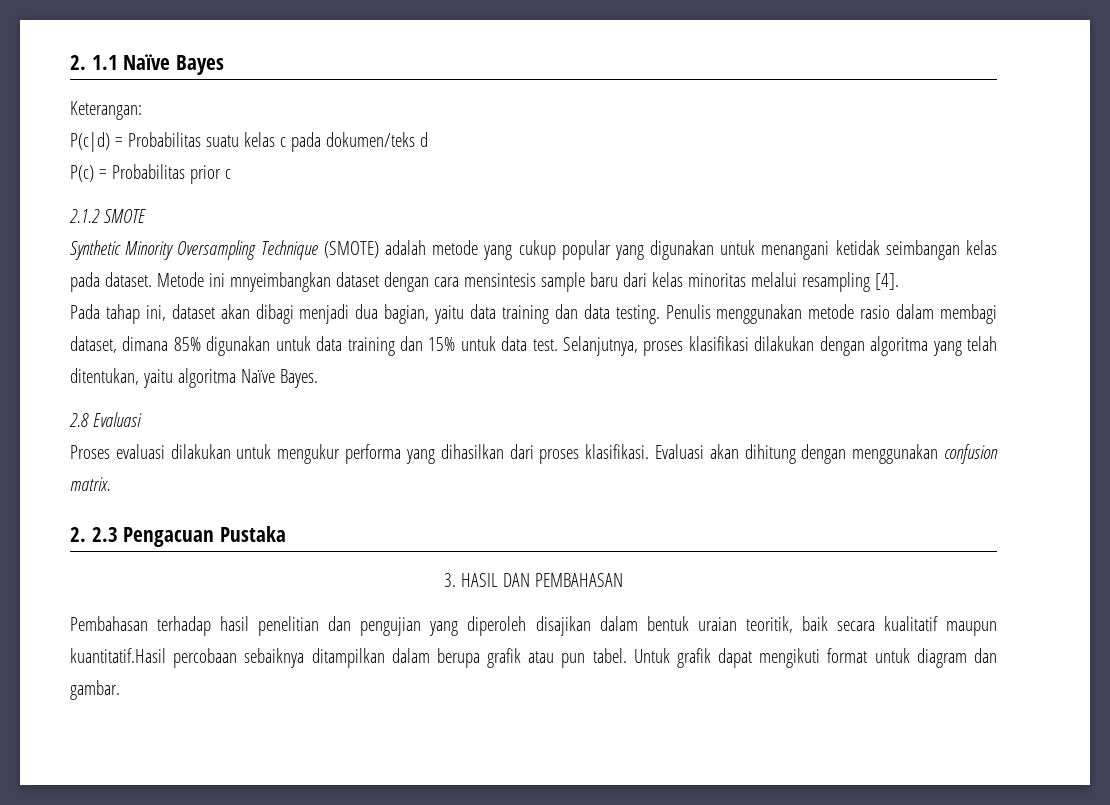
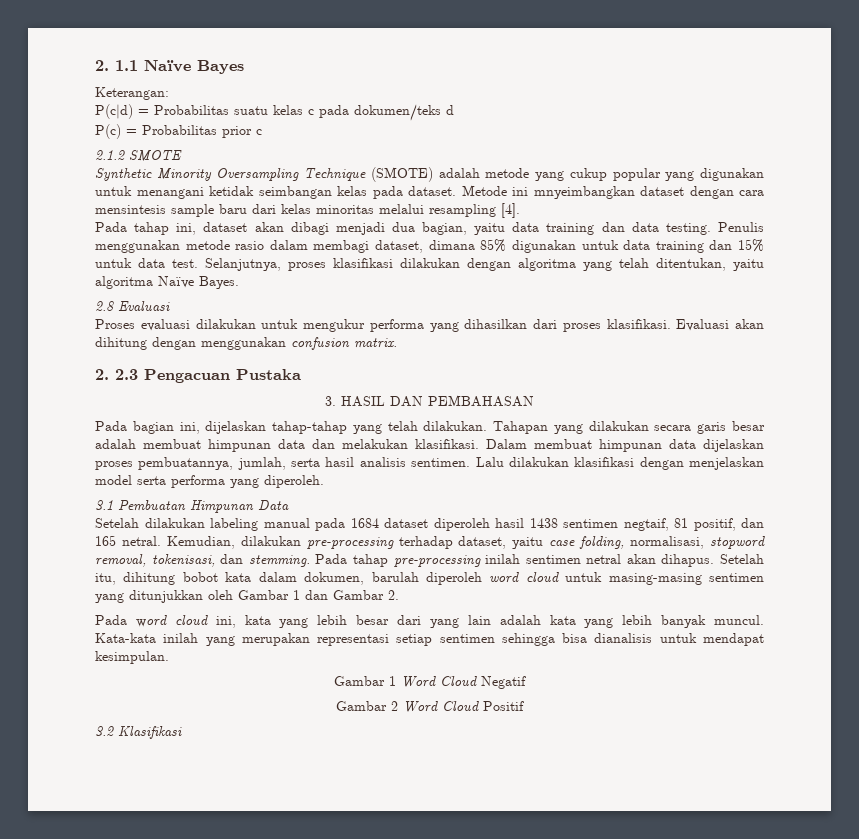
- Pembahasan terhadap hasil penelitian dan pengujian yang diperoleh disajikan dalam bentuk uraian teoritik, baik secara kualitatif maupun kuantitatif.Hasil percobaan sebaiknya ditampilkan dalam berupa grafik atau pun tabel. Untuk grafik dapat mengikuti format untuk diagram dan gambar.
+ Pada bagian ini, dijelaskan tahap-tahap yang telah dilakukan. Tahapan yang dilakukan secara garis besar adalah membuat himpunan data dan melakukan klasifikasi. Dalam membuat himpunan data dijelaskan proses pembuatannya, jumlah, serta hasil analisis sentimen. Lalu dilakukan klasifikasi dengan menjelaskan model serta performa yang diperoleh.
+ 3.1 Pembuatan Himpunan Data
+ Setelah dilakukan labeling manual pada 1684 dataset diperoleh hasil 1438 sentimen negtaif, 81 positif, dan 165 netral. Kemudian, dilakukan pre-processing terhadap dataset, yaitu case folding, normalisasi, stopword removal, tokenisasi, dan stemming. Pada tahap pre-processing inilah sentimen netral akan dihapus. Setelah itu, dihitung bobot kata dalam dokumen, barulah diperoleh word cloud untuk masing-masing sentimen yang ditunjukkan oleh Gambar 1 dan Gambar 2.
+ Pada word cloud ini, kata yang lebih besar dari yang lain adalah kata yang lebih banyak muncul. Kata-kata inilah yang merupakan representasi setiap sentimen sehingga bisa dianalisis untuk mendapat kesimpulan.
+ Gambar 1 Word Cloud Negatif
+ Gambar 2 Word Cloud Positif
+ 3.2 Klasifikasi

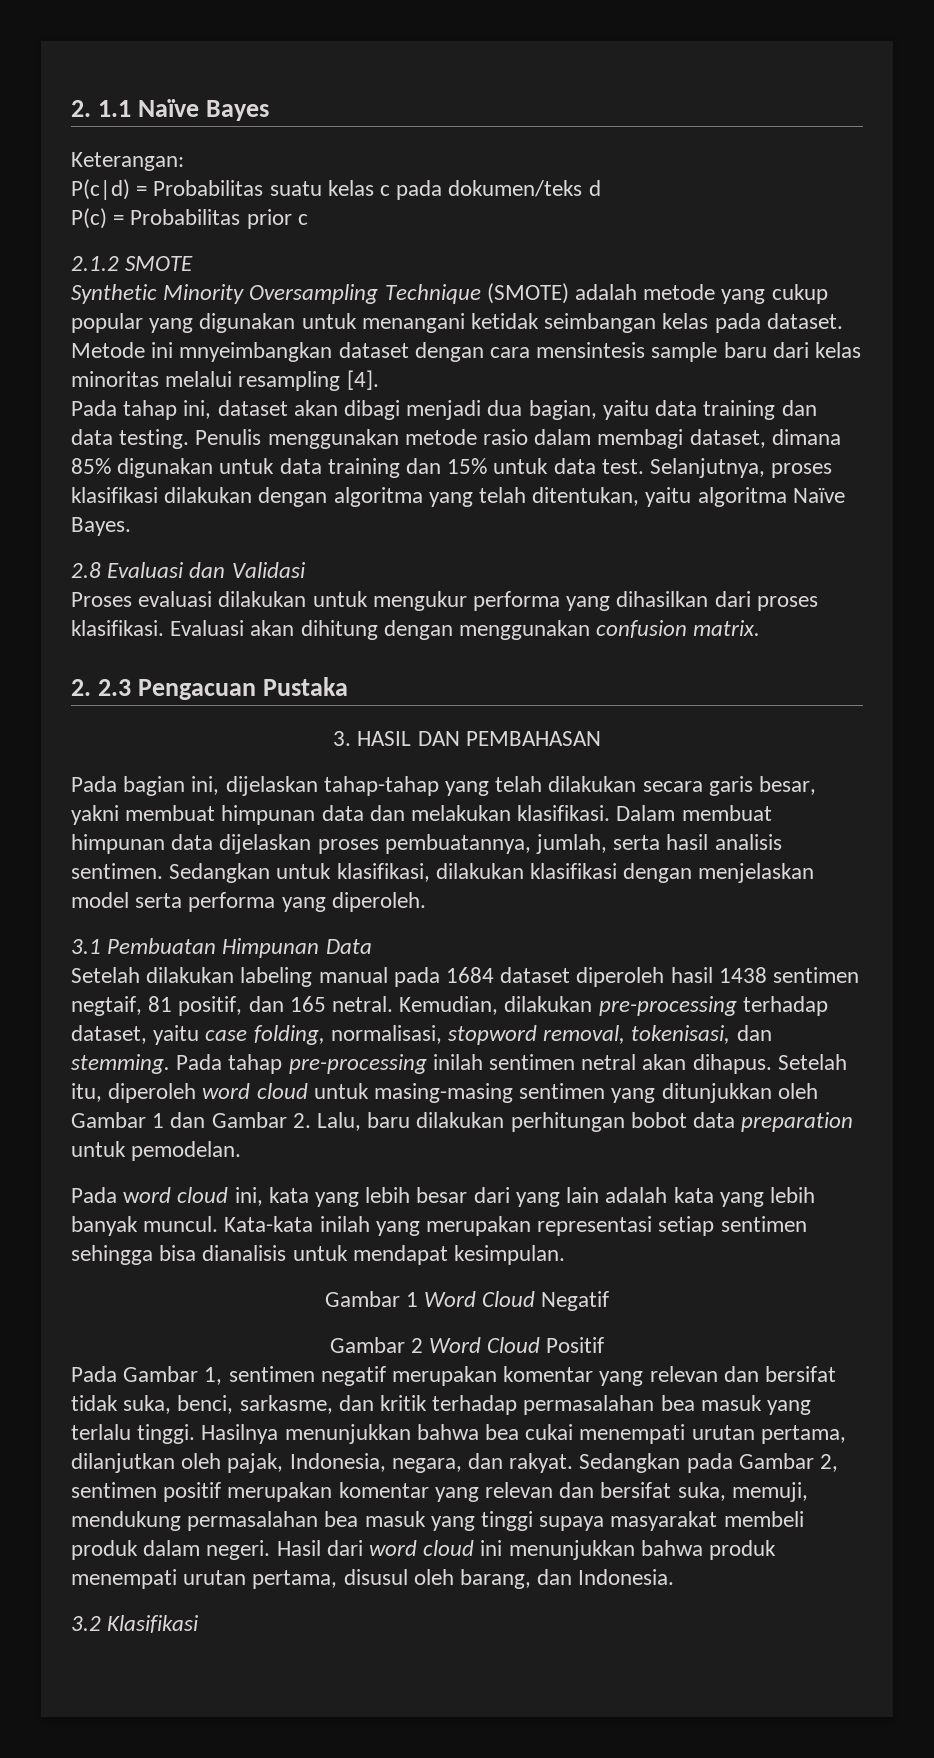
- 2.8 Evaluasi
+ 2.8 Evaluasi dan Validasi
- Pada bagian ini, dijelaskan tahap-tahap yang telah dilakukan. Tahapan yang dilakukan secara garis besar adalah membuat himpunan data dan melakukan klasifikasi.
+ Pada bagian ini, dijelaskan tahap-tahap yang telah dilakukan secara garis besar, yakni membuat himpunan data dan melakukan klasifikasi.
- Lalu dilakukan klasifikasi dengan menjelaskan model serta performa yang diperoleh.
+ Sedangkan untuk klasifikasi, dilakukan klasifikasi dengan menjelaskan model serta performa yang diperoleh.
- Setelah itu, dihitung bobot kata dalam dokumen, barulah diperoleh word cloud untuk masing-masing sentimen yang ditunjukkan oleh Gambar 1 dan Gambar 2.
+ Setelah itu, diperoleh word cloud untuk masing-masing sentimen yang ditunjukkan oleh Gambar 1 dan Gambar 2. Lalu, baru dilakukan perhitungan bobot data preparation untuk pemodelan.
+ Pada Gambar 1, sentimen negatif merupakan komentar yang relevan dan bersifat tidak suka, benci, sarkasme, dan kritik terhadap permasalahan bea masuk yang terlalu tinggi. Hasilnya menunjukkan bahwa bea cukai menempati urutan pertama, dilanjutkan oleh pajak, Indonesia, negara, dan rakyat. Sedangkan pada Gambar 2, sentimen positif merupakan komentar yang relevan dan bersifat suka, memuji, mendukung permasalahan bea masuk yang tinggi supaya masyarakat membeli produk dalam negeri. Hasil dari word cloud ini menunjukkan bahwa produk menempati urutan pertama, disusul oleh barang, dan Indonesia.

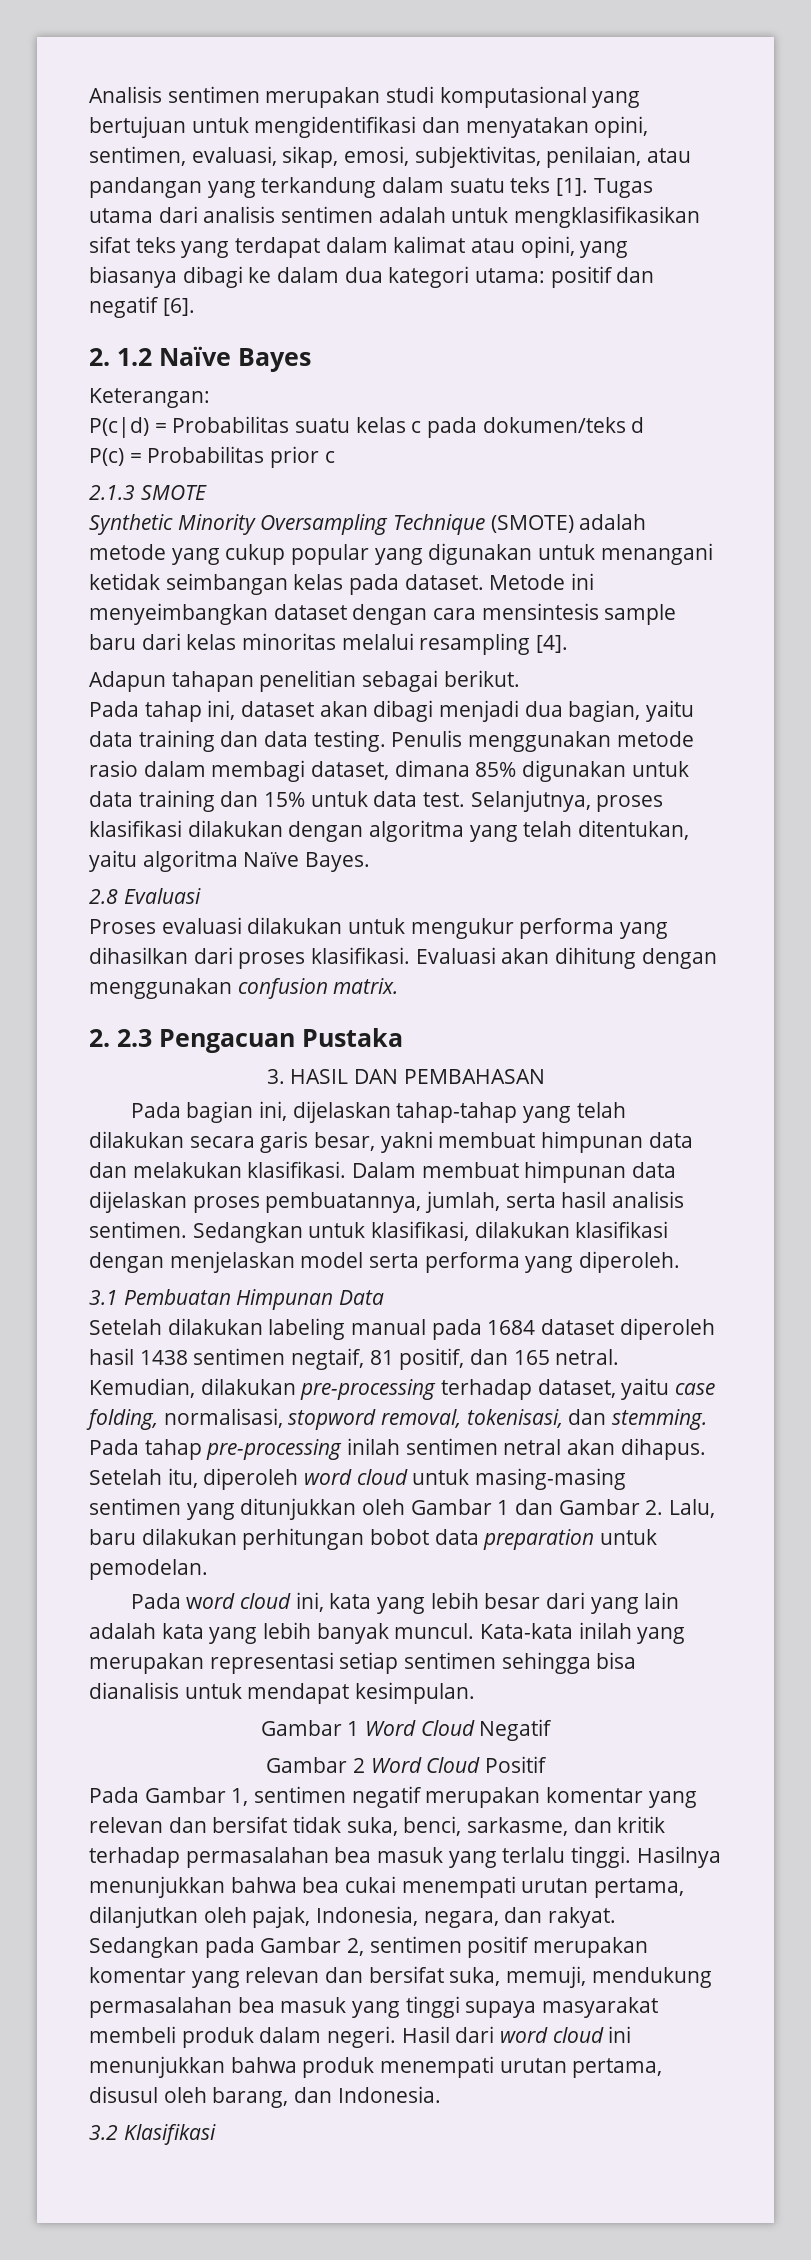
- 2. 1.1 Naïve Bayes
+ Analisis sentimen merupakan studi komputasional yang bertujuan untuk mengidentifikasi dan menyatakan opini, sentimen, evaluasi, sikap, emosi, subjektivitas, penilaian, atau pandangan yang terkandung dalam suatu teks [1]. Tugas utama dari analisis sentimen adalah untuk mengklasifikasikan sifat teks yang terdapat dalam kalimat atau opini, yang biasanya dibagi ke dalam dua kategori utama: positif dan negatif [6].
+ 2. 1.2 Naïve Bayes
- 2.1.2 SMOTE
+ 2.1.3 SMOTE
- Metode ini mnyeimbangkan dataset dengan cara mensintesis sample baru dari kelas minoritas melalui resampling [4].
+ Metode ini menyeimbangkan dataset dengan cara mensintesis sample baru dari kelas minoritas melalui resampling [4].
+ Adapun tahapan penelitian sebagai berikut.
- 2.8 Evaluasi dan Validasi
+ 2.8 Evaluasi

